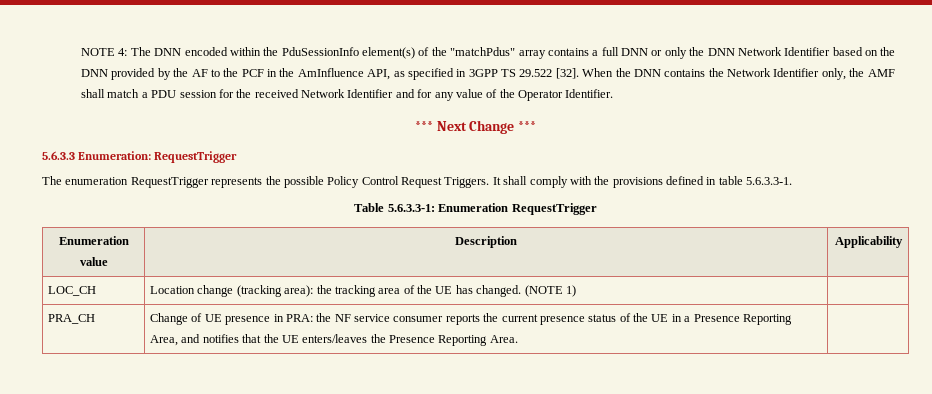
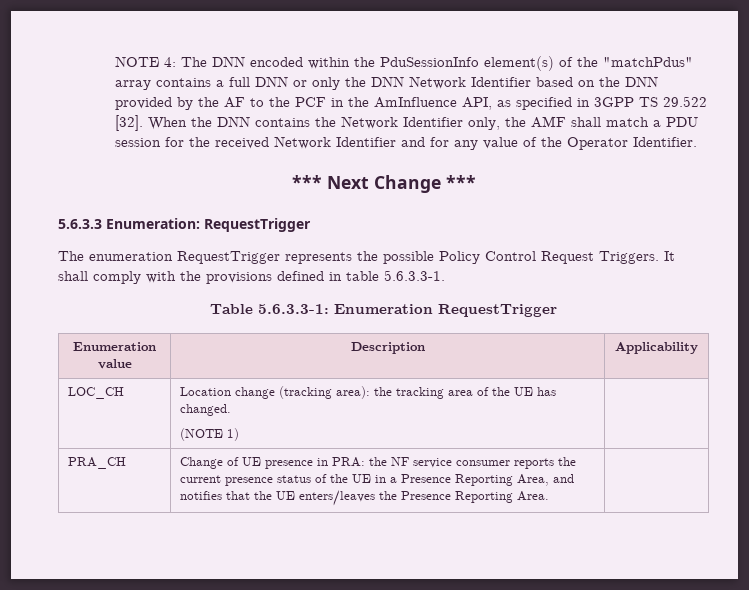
- LOC_CH | Location change (tracking area): the tracking area of the UE has changed. (NOTE 1) |
+ LOC_CH | Location change (tracking area): the tracking area of the UE has changed.
+ (NOTE 1) |

